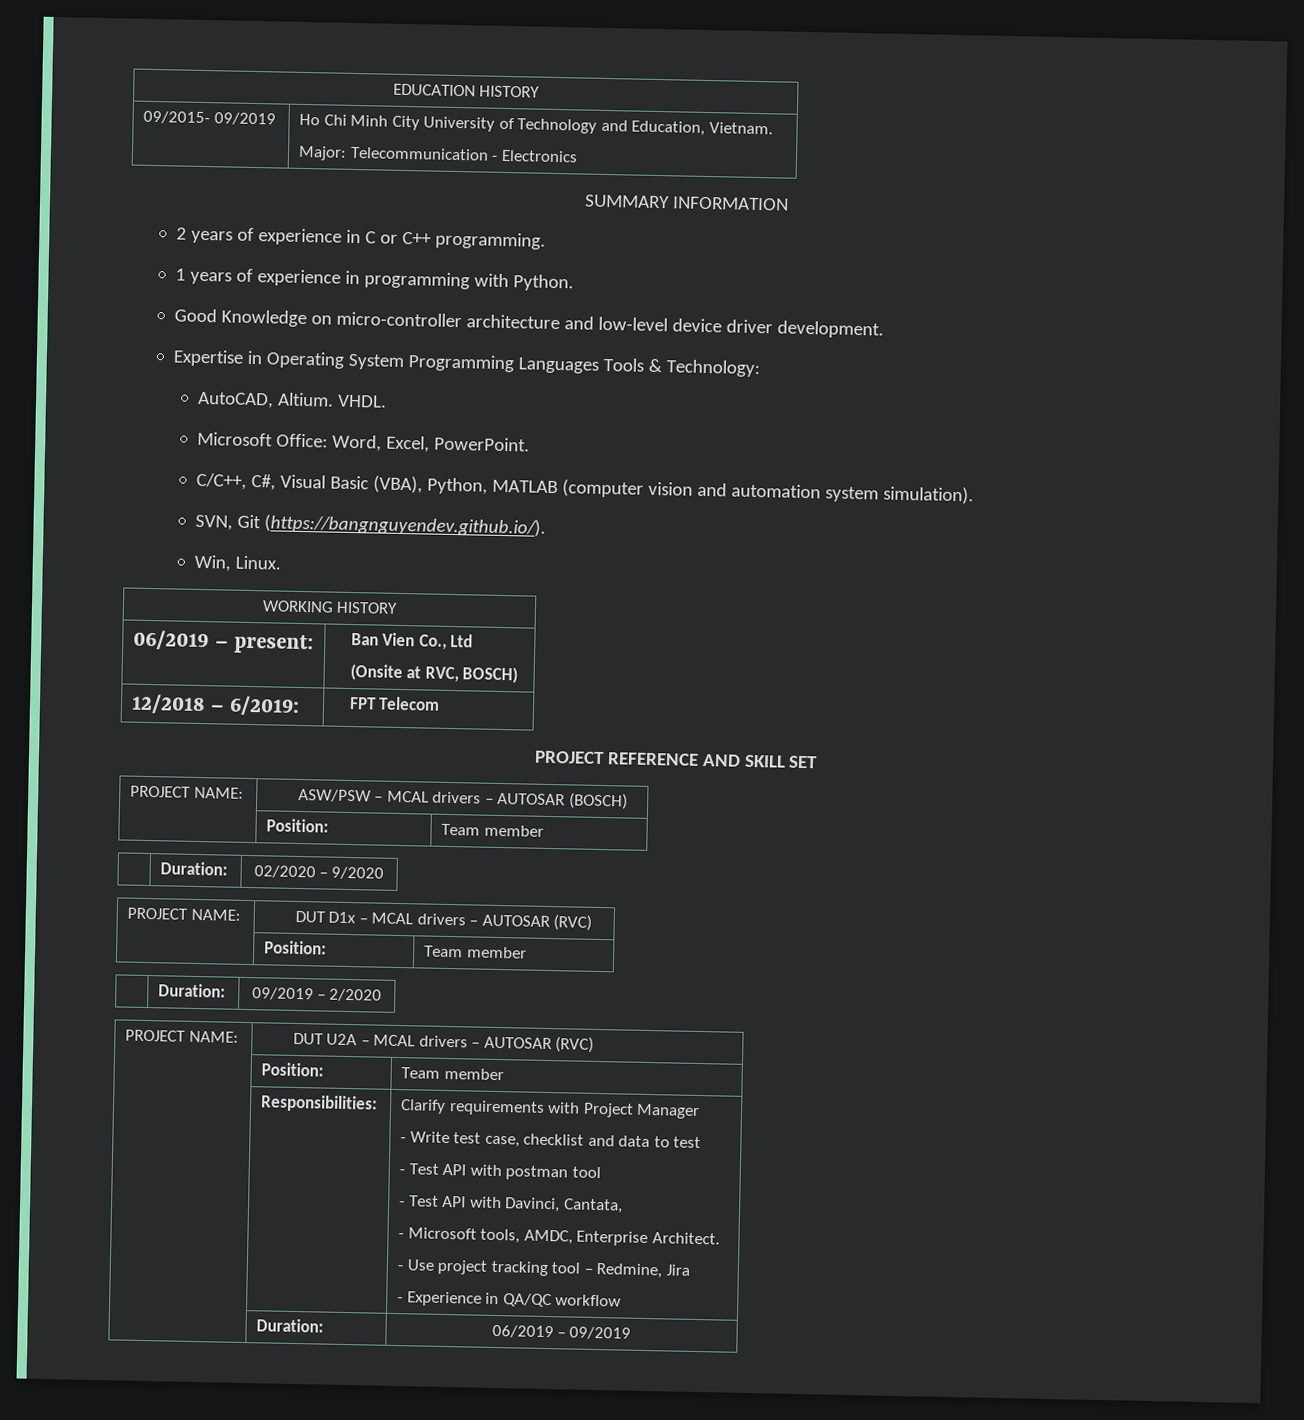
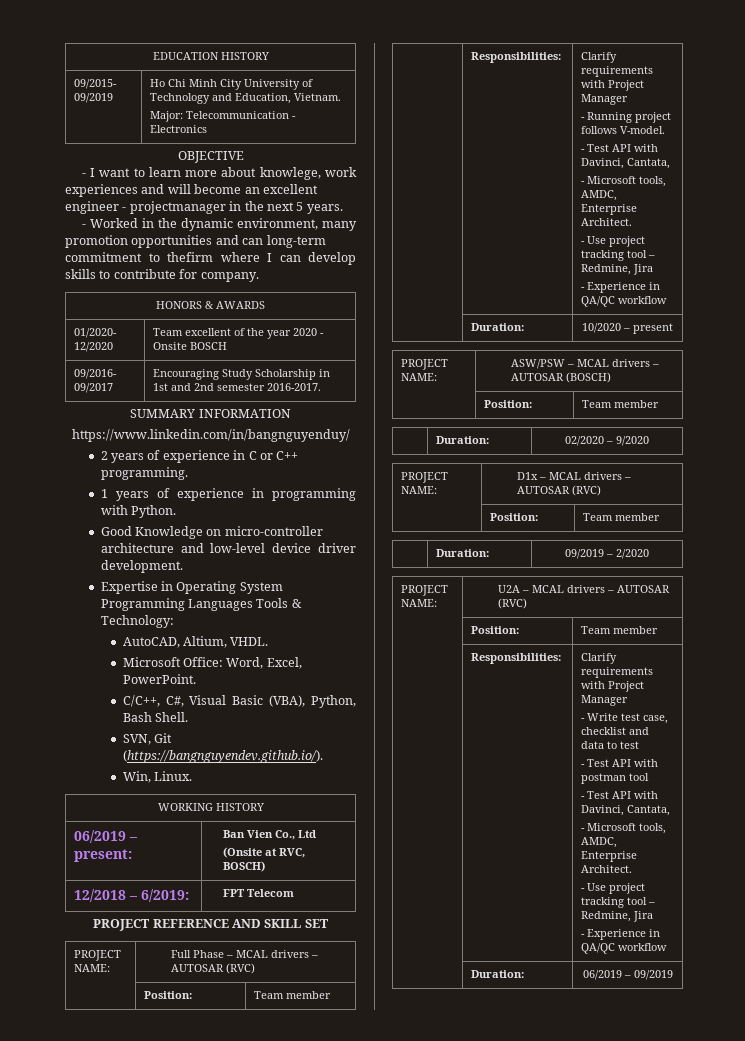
+ OBJECTIVE
+ - I want to learn more about knowlege, work experiences and will become an excellent engineer - projectmanager in the next 5 years.
+ - Worked in the dynamic environment, many promotion opportunities and can long-term commitment to thefirm where I can develop skills to contribute for company.
+ HONORS & AWARDS
+ 01/2020- 12/2020 | Team excellent of the year 2020 - Onsite BOSCH
+ 09/2016- 09/2017 | Encouraging Study Scholarship in 1st and 2nd semester 2016-2017.
+ https://www.linkedin.com/in/bangnguyenduy/
- AutoCAD, Altium. VHDL.
+ AutoCAD, Altium, VHDL.
- C/C++, C#, Visual Basic (VBA), Python, MATLAB (computer vision and automation system simulation).
+ C/C++, C#, Visual Basic (VBA), Python, Bash Shell.
+ PROJECT NAME: | Full Phase – MCAL drivers – AUTOSAR (RVC)
+ | Position: | Team member
+ | Responsibilities: | Clarify requirements with Project Manager
+ - Running project follows V-model.
+ - Test API with Davinci, Cantata,
+ - Microsoft tools, AMDC, Enterprise Architect.
+ - Use project tracking tool – Redmine, Jira
+ - Experience in QA/QC workflow
+ | Duration: | 10/2020 – present
- PROJECT NAME: | DUT D1x – MCAL drivers – AUTOSAR (RVC)
+ PROJECT NAME: | D1x – MCAL drivers – AUTOSAR (RVC)
- PROJECT NAME: | DUT U2A – MCAL drivers – AUTOSAR (RVC)
+ PROJECT NAME: | U2A – MCAL drivers – AUTOSAR (RVC)

